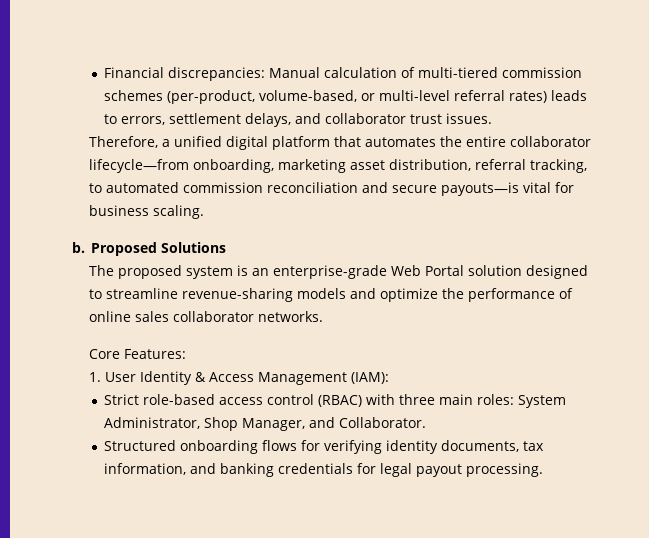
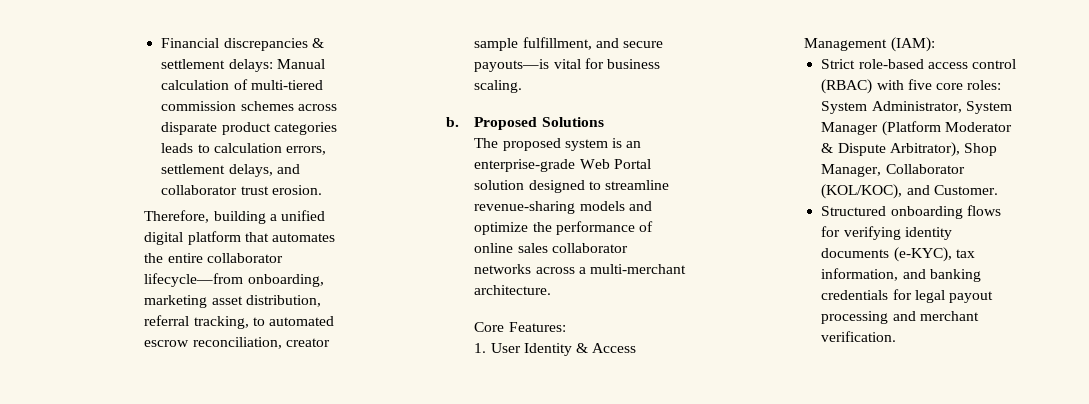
- Financial discrepancies: Manual calculation of multi-tiered commission schemes (per-product, volume-based, or multi-level referral rates) leads to errors, settlement delays, and collaborator trust issues.
+ Financial discrepancies & settlement delays: Manual calculation of multi-tiered commission schemes across disparate product categories leads to calculation errors, settlement delays, and collaborator trust erosion.
- Therefore, a unified digital platform that automates the entire collaborator lifecycle—from onboarding, marketing asset distribution, referral tracking, to automated commission reconciliation and secure payouts—is vital for business scaling.
+ Therefore, building a unified digital platform that automates the entire collaborator lifecycle—from onboarding, marketing asset distribution, referral tracking, to automated escrow reconciliation, creator sample fulfillment, and secure payouts—is vital for business scaling.
- The proposed system is an enterprise-grade Web Portal solution designed to streamline revenue-sharing models and optimize the performance of online sales collaborator networks.
+ The proposed system is an enterprise-grade Web Portal solution designed to streamline revenue-sharing models and optimize the performance of online sales collaborator networks across a multi-merchant architecture.
- Strict role-based access control (RBAC) with three main roles: System Administrator, Shop Manager, and Collaborator.
+ Strict role-based access control (RBAC) with five core roles: System Administrator, System Manager (Platform Moderator & Dispute Arbitrator), Shop Manager, Collaborator (KOL/KOC), and Customer.
- Structured onboarding flows for verifying identity documents, tax information, and banking credentials for legal payout processing.
+ Structured onboarding flows for verifying identity documents (e-KYC), tax information, and banking credentials for legal payout processing and merchant verification.

